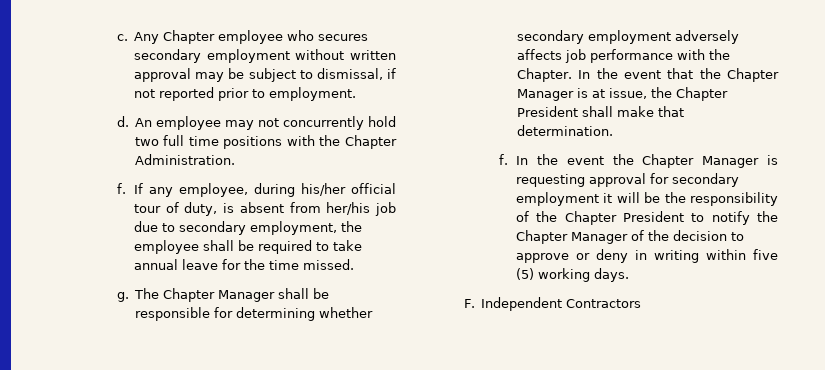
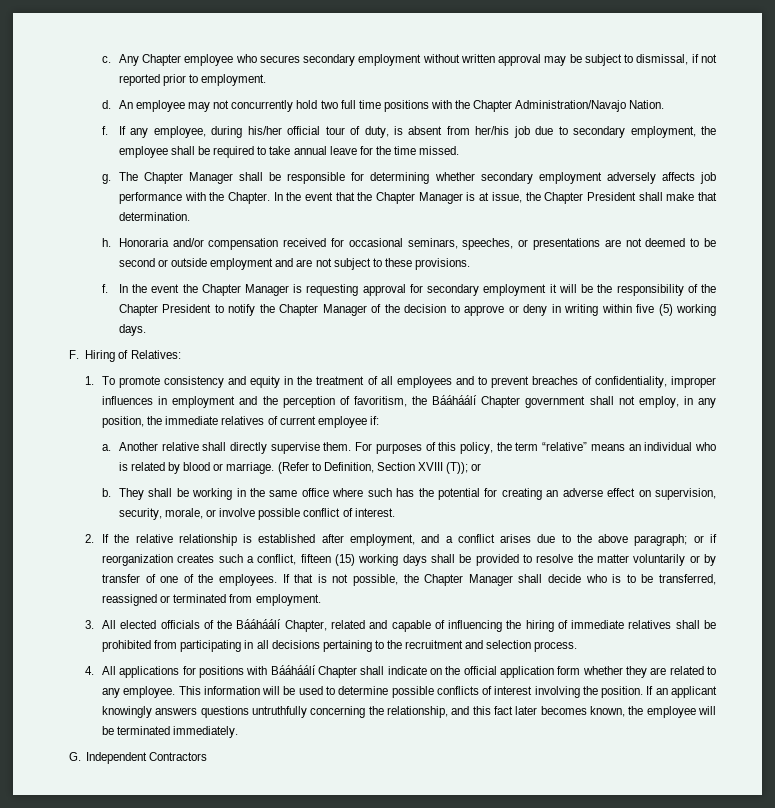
- An employee may not concurrently hold two full time positions with the Chapter Administration.
+ An employee may not concurrently hold two full time positions with the Chapter Administration/Navajo Nation.
+ h. Honoraria and/or compensation received for occasional seminars, speeches, or presentations are not deemed to be second or outside employment and are not subject to these provisions.
- F. Independent Contractors
+ F. Hiring of Relatives:
+ 1. To promote consistency and equity in the treatment of all employees and to prevent breaches of confidentiality, improper influences in employment and the perception of favoritism, the Bááháálí Chapter government shall not employ, in any position, the immediate relatives of current employee if:
+ a. Another relative shall directly supervise them. For purposes of this policy, the term “relative” means an individual who is related by blood or marriage. (Refer to Definition, Section XVIII (T)); or
+ b. They shall be working in the same office where such has the potential for creating an adverse effect on supervision, security, morale, or involve possible conflict of interest.
+ 2. If the relative relationship is established after employment, and a conflict arises due to the above paragraph; or if reorganization creates such a conflict, fifteen (15) working days shall be provided to resolve the matter voluntarily or by transfer of one of the employees. If that is not possible, the Chapter Manager shall decide who is to be transferred, reassigned or terminated from employment.
+ 3. All elected officials of the Bááháálí Chapter, related and capable of influencing the hiring of immediate relatives shall be prohibited from participating in all decisions pertaining to the recruitment and selection process.
+ 4. All applications for positions with Bááháálí Chapter shall indicate on the official application form whether they are related to any employee. This information will be used to determine possible conflicts of interest involving the position. If an applicant knowingly answers questions untruthfully concerning the relationship, and this fact later becomes known, the employee will be terminated immediately.
+ G. Independent Contractors

